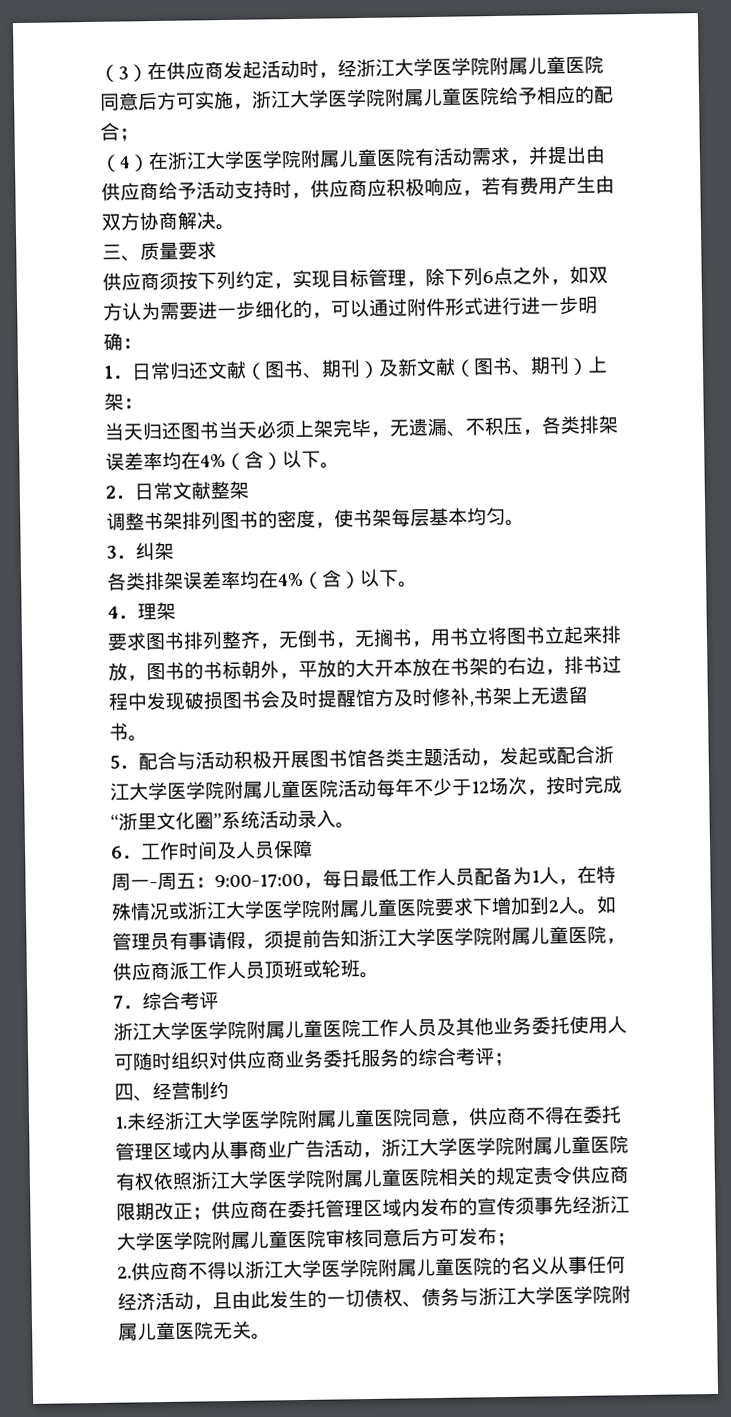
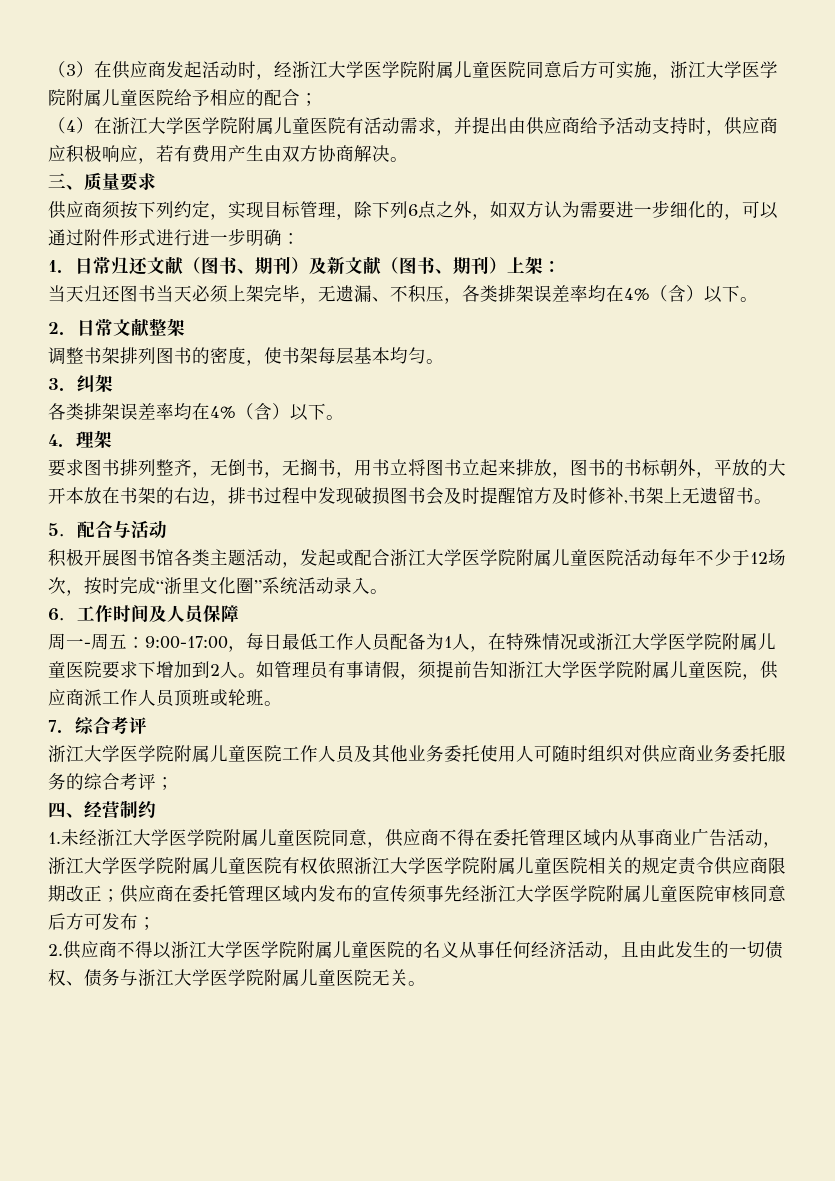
- 5．配合与活动积极开展图书馆各类主题活动，发起或配合浙江大学医学院附属儿童医院活动每年不少于12场次，按时完成“浙里文化圈”系统活动录入。
+ 5．配合与活动
+ 积极开展图书馆各类主题活动，发起或配合浙江大学医学院附属儿童医院活动每年不少于12场次，按时完成“浙里文化圈”系统活动录入。

